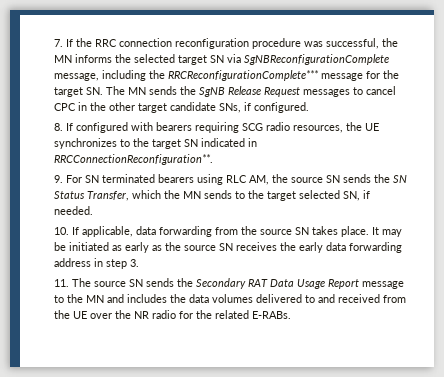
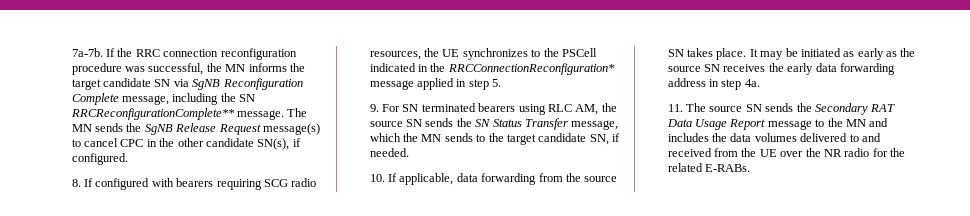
- 7. If the RRC connection reconfiguration procedure was successful, the MN informs the selected target SN via SgNBReconfigurationComplete message, including the RRCReconfigurationComplete*** message for the target SN. The MN sends the SgNB Release Request messages to cancel CPC in the other target candidate SNs, if configured.
+ 7a-7b. If the RRC connection reconfiguration procedure was successful, the MN informs the target candidate SN via SgNB Reconfiguration Complete message, including the SN RRCReconfigurationComplete** message. The MN sends the SgNB Release Request message(s) to cancel CPC in the other candidate SN(s), if configured.
- 8. If configured with bearers requiring SCG radio resources, the UE synchronizes to the target SN indicated in RRCConnectionReconfiguration**.
+ 8. If configured with bearers requiring SCG radio resources, the UE synchronizes to the PSCell indicated in the RRCConnectionReconfiguration* message applied in step 5.
- 9. For SN terminated bearers using RLC AM, the source SN sends the SN Status Transfer, which the MN sends to the target selected SN, if needed.
+ 9. For SN terminated bearers using RLC AM, the source SN sends the SN Status Transfer message, which the MN sends to the target candidate SN, if needed.
- It may be initiated as early as the source SN receives the early data forwarding address in step 3.
+ It may be initiated as early as the source SN receives the early data forwarding address in step 4a.

